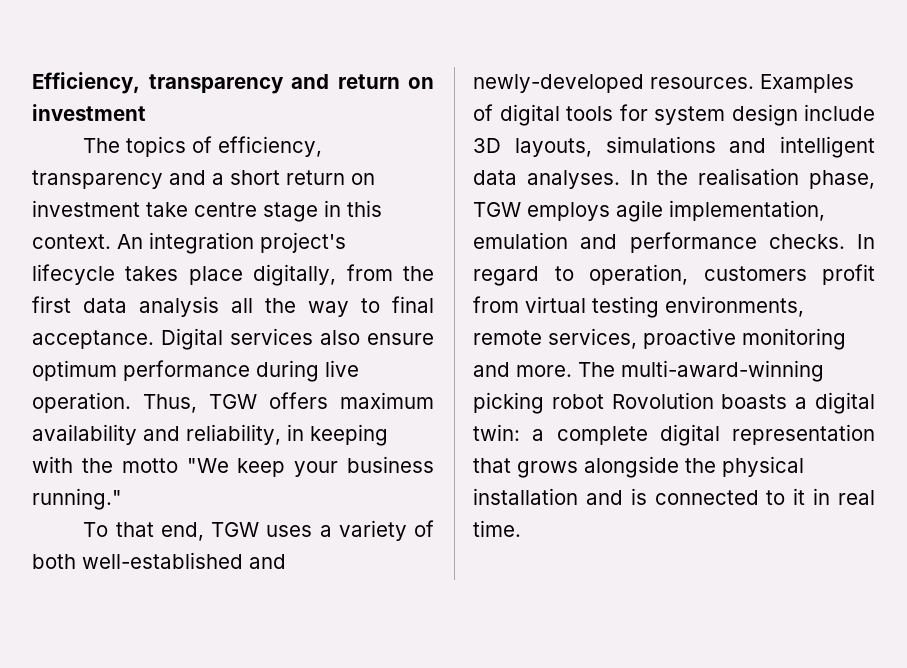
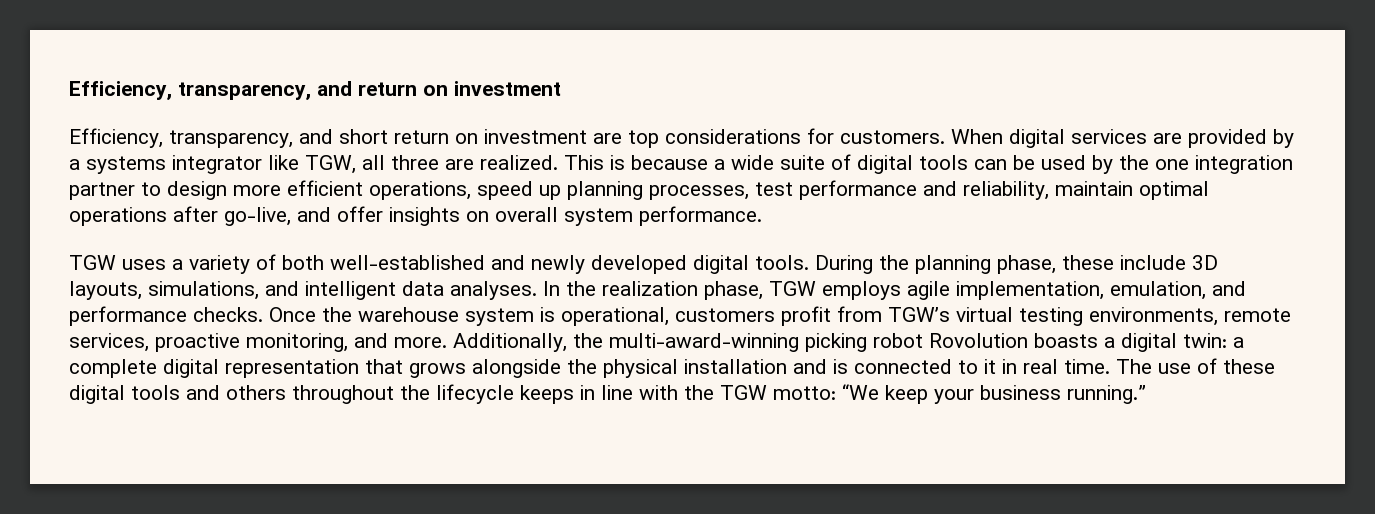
- Efficiency, transparency and return on investment
+ Efficiency, transparency, and return on investment
- The topics of efficiency, transparency and a short return on investment take centre stage in this context. An integration project's lifecycle takes place digitally, from the first data analysis all the way to final acceptance. Digital services also ensure optimum performance during live operation. Thus, TGW offers maximum availability and reliability, in keeping with the motto "We keep your business running."
- To that end, TGW uses a variety of both well-established and newly-developed resources. Examples of digital tools for system design include 3D layouts, simulations and intelligent data analyses.
+ Efficiency, transparency, and short return on investment are top considerations for customers. When digital services are provided by a systems integrator like TGW, all three are realized. This is because a wide suite of digital tools can be used by the one integration partner to design more efficient operations, speed up planning processes, test performance and reliability, maintain optimal operations after go-live, and offer insights on overall system performance.
+ TGW uses a variety of both well-established and newly developed digital tools. During the planning phase, these include 3D layouts, simulations, and intelligent data analyses.
- In the realisation phase, TGW employs agile implementation, emulation and performance checks.
+ In the realization phase, TGW employs agile implementation, emulation, and performance checks.
- In regard to operation, customers profit from virtual testing environments, remote services, proactive monitoring and more.
+ Once the warehouse system is operational, customers profit from TGW’s virtual testing environments, remote services, proactive monitoring, and more.
- The multi-award-winning picking robot Rovolution boasts a digital twin: a complete digital representation that grows alongside the physical installation and is connected to it in real time.
+ Additionally, the multi-award-winning picking robot Rovolution boasts a digital twin: a complete digital representation that grows alongside the physical installation and is connected to it in real time.
+ The use of these digital tools and others throughout the lifecycle keeps in line with the TGW motto: “We keep your business running.”

